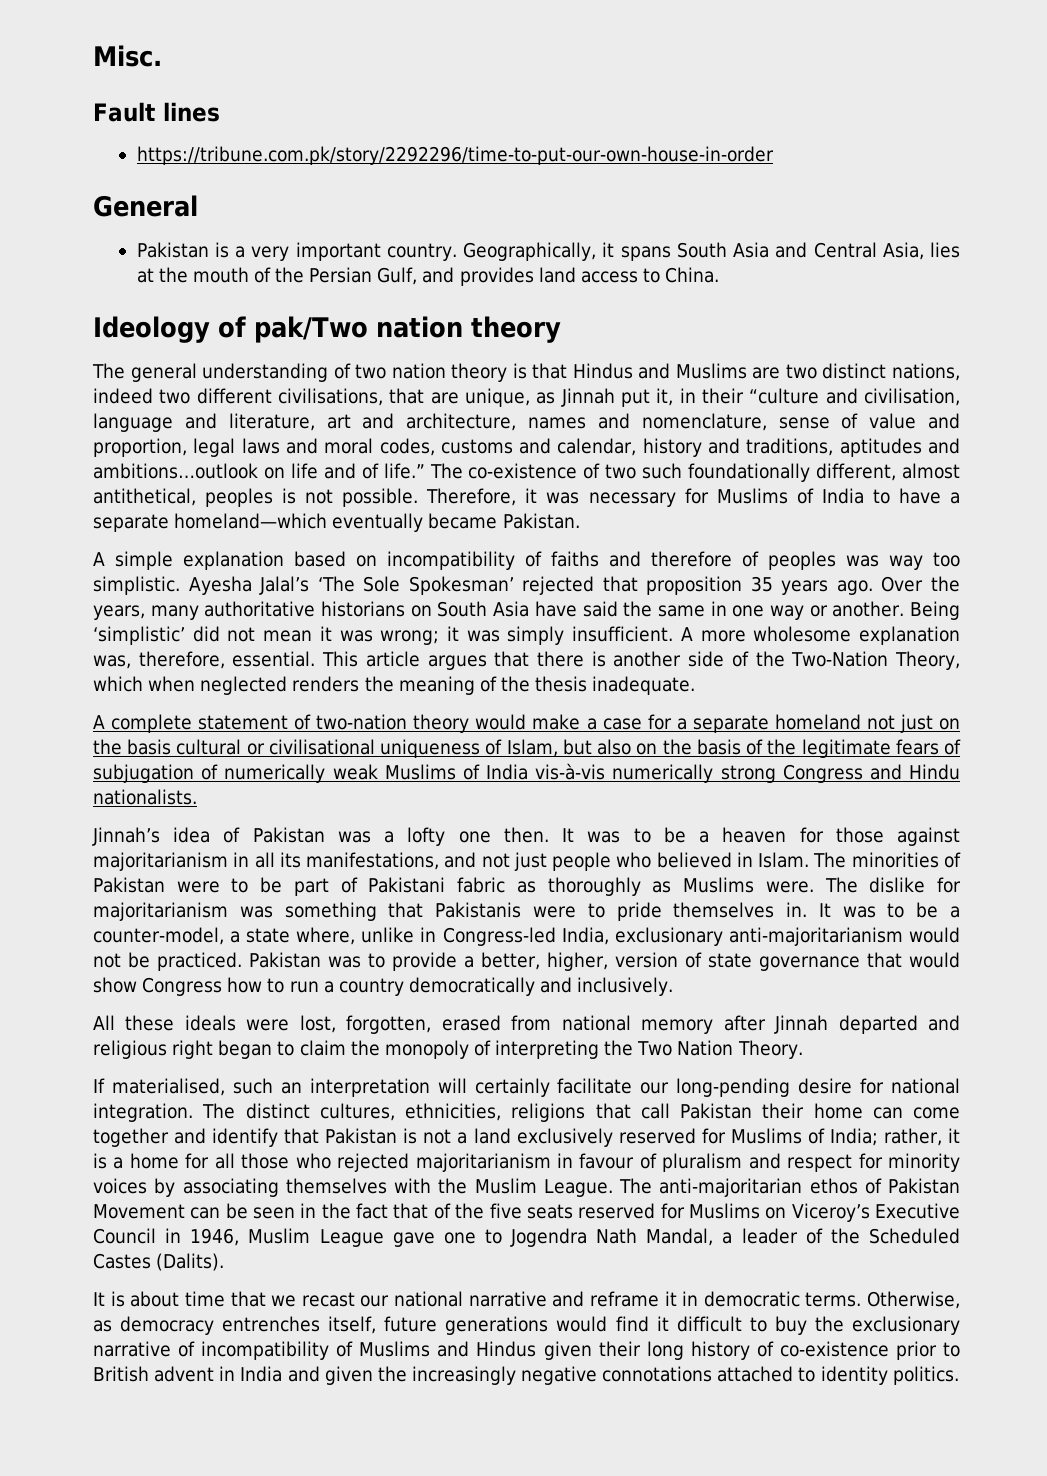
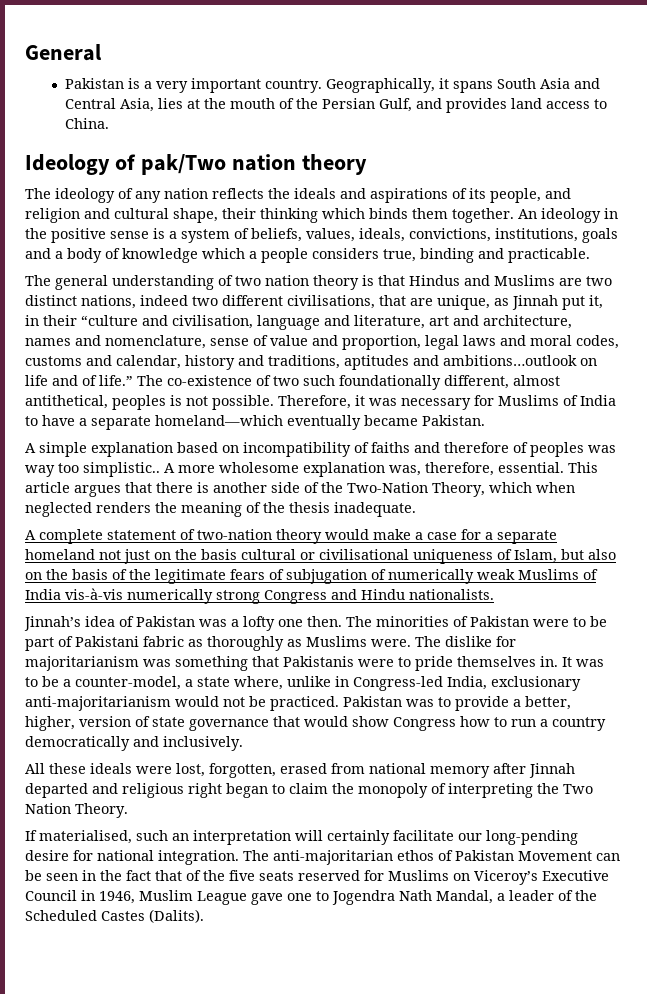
- Misc.
- Fault lines
- https://tribune.com.pk/story/2292296/time-to-put-our-own-house-in-order
+ The ideology of any nation reflects the ideals and aspirations of its people, and religion and cultural shape, their thinking which binds them together. An ideology in the positive sense is a system of beliefs, values, ideals, convictions, institutions, goals and a body of knowledge which a people considers true, binding and practicable.
- A simple explanation based on incompatibility of faiths and therefore of peoples was way too simplistic. Ayesha Jalal’s ‘The Sole Spokesman’ rejected that proposition 35 years ago. Over the years, many authoritative historians on South Asia have said the same in one way or another. Being ‘simplistic’ did not mean it was wrong; it was simply insufficient.
+ A simple explanation based on incompatibility of faiths and therefore of peoples was way too simplistic..
- It was to be a heaven for those against majoritarianism in all its manifestations, and not just people who believed in Islam.
- The distinct cultures, ethnicities, religions that call Pakistan their home can come together and identify that Pakistan is not a land exclusively reserved for Muslims of India; rather, it is a home for all those who rejected majoritarianism in favour of pluralism and respect for minority voices by associating themselves with the Muslim League. The anti-majoritarian ethos of Pakistan Movement can be seen in the fact that of the five seats reserved for Muslims on Viceroy’s Executive Council in 1946, Muslim League gave one to Jogendra Nath Mandal, a leader of the Scheduled Castes (Dalits).
+ The anti-majoritarian ethos of Pakistan Movement can be seen in the fact that of the five seats reserved for Muslims on Viceroy’s Executive Council in 1946, Muslim League gave one to Jogendra Nath Mandal, a leader of the Scheduled Castes (Dalits).
- It is about time that we recast our national narrative and reframe it in democratic terms. Otherwise, as democracy entrenches itself, future generations would find it difficult to buy the exclusionary narrative of incompatibility of Muslims and Hindus given their long history of co-existence prior to British advent in India and given the increasingly negative connotations attached to identity politics.

